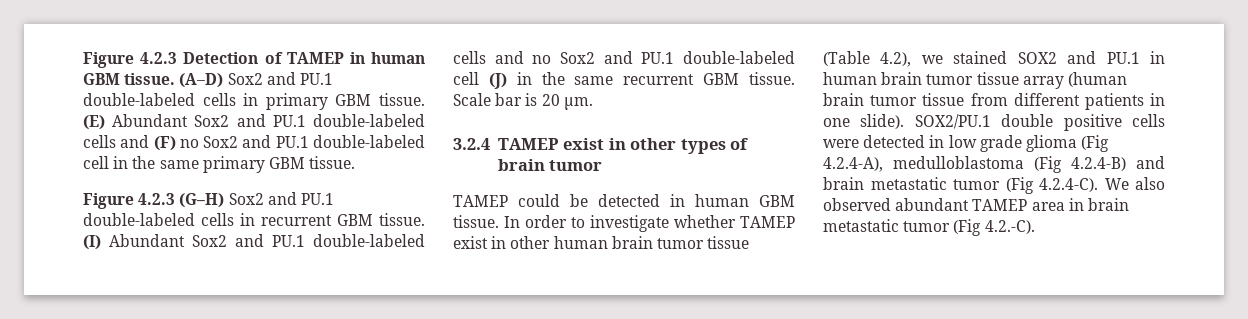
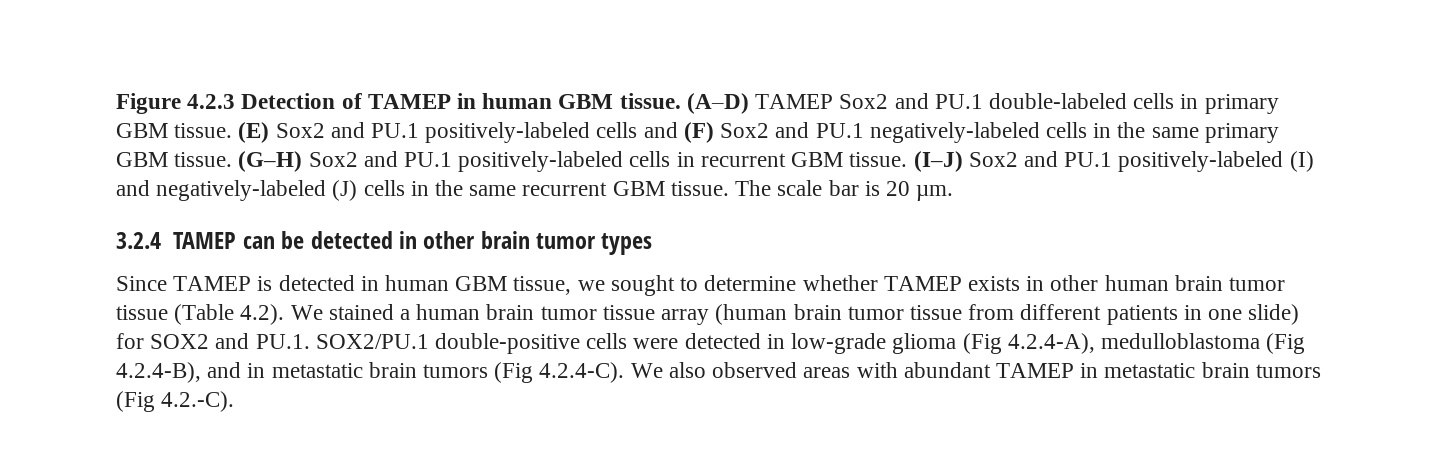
- (A–D) Sox2 and PU.1 double-labeled cells in primary GBM tissue.
+ (A–D) TAMEP Sox2 and PU.1 double-labeled cells in primary GBM tissue.
- (E) Abundant Sox2 and PU.1 double-labeled cells and (F) no Sox2 and PU.1 double-labeled cell in the same primary GBM tissue.
- Figure 4.2.3 (G–H) Sox2 and PU.1 double-labeled cells in recurrent GBM tissue.
+ (E) Sox2 and PU.1 positively-labeled cells and (F) Sox2 and PU.1 negatively-labeled cells in the same primary GBM tissue. (G–H) Sox2 and PU.1 positively-labeled cells in recurrent GBM tissue.
- (I) Abundant Sox2 and PU.1 double-labeled cells and no Sox2 and PU.1 double-labeled cell (J) in the same recurrent GBM tissue.
+ (I–J) Sox2 and PU.1 positively-labeled (I) and negatively-labeled (J) cells in the same recurrent GBM tissue.
- Scale bar is 20 µm.
+ The scale bar is 20 µm.
- 3.2.4 TAMEP exist in other types of brain tumor
- TAMEP could be detected in human GBM tissue. In order to investigate whether TAMEP exist in other human brain tumor tissue (Table 4.2), we stained SOX2 and PU.1 in human brain tumor tissue array (human brain tumor tissue from different patients in one slide). SOX2/PU.1 double positive cells were detected in low grade glioma (Fig 4.2.4-A), medulloblastoma (Fig 4.2.4-B) and brain metastatic tumor (Fig 4.2.4-C). We also observed abundant TAMEP area in brain metastatic tumor (Fig 4.2.-C).
+ 3.2.4 TAMEP can be detected in other brain tumor types
+ Since TAMEP is detected in human GBM tissue, we sought to determine whether TAMEP exists in other human brain tumor tissue (Table 4.2). We stained a human brain tumor tissue array (human brain tumor tissue from different patients in one slide) for SOX2 and PU.1. SOX2/PU.1 double-positive cells were detected in low-grade glioma (Fig 4.2.4-A), medulloblastoma (Fig 4.2.4-B), and in metastatic brain tumors (Fig 4.2.4-C). We also observed areas with abundant TAMEP in metastatic brain tumors (Fig 4.2.-C).

